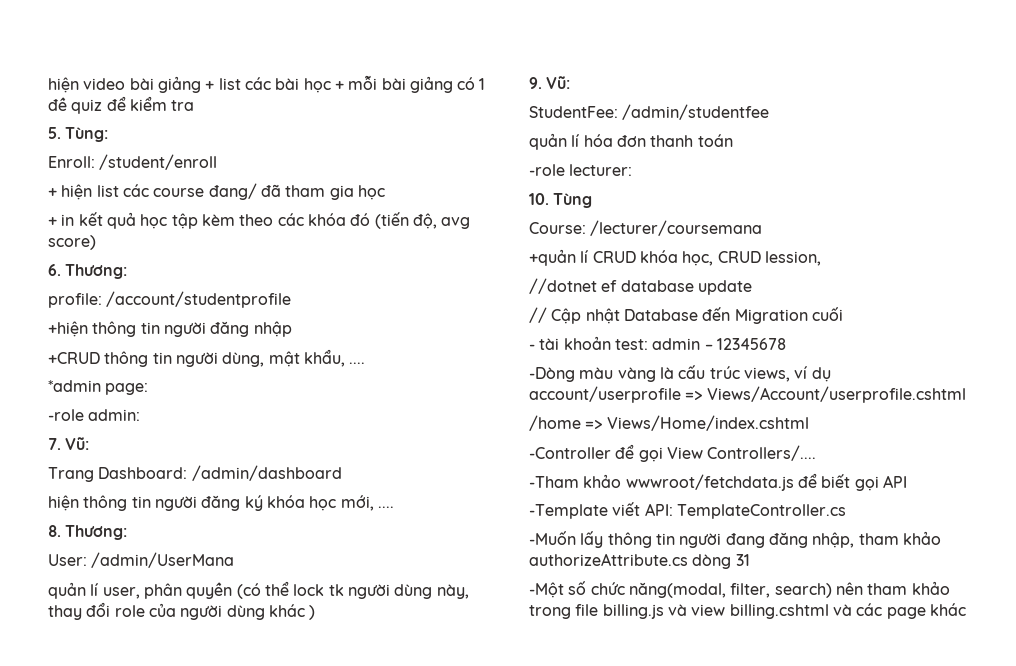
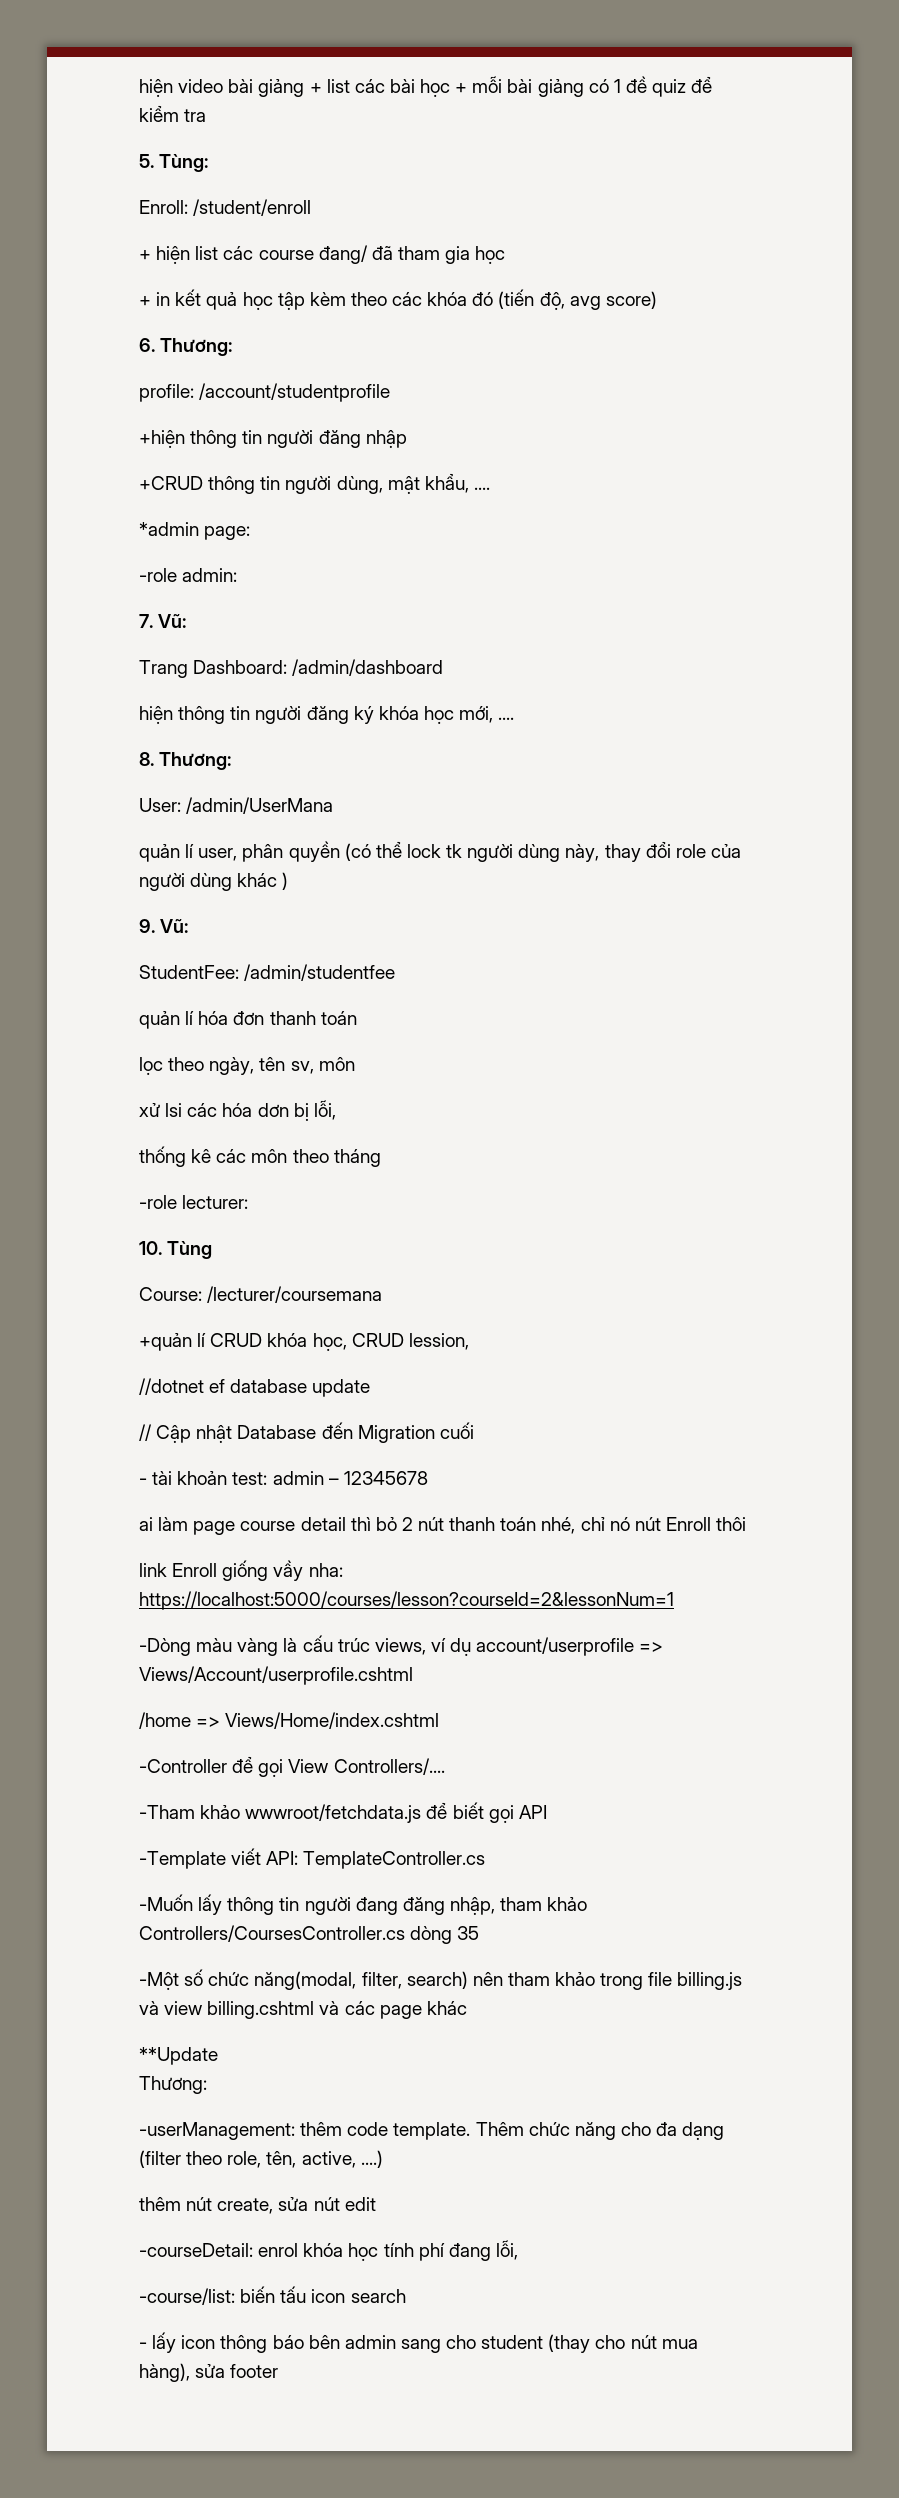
+ lọc theo ngày, tên sv, môn
+ xử lsi các hóa dơn bị lỗi,
+ thống kê các môn theo tháng
+ ai làm page course detail thì bỏ 2 nút thanh toán nhé, chỉ nó nút Enroll thôi
+ link Enroll giống vầy nha: https://localhost:5000/courses/lesson?courseId=2&lessonNum=1
- -Muốn lấy thông tin người đang đăng nhập, tham khảo authorizeAttribute.cs dòng 31
+ -Muốn lấy thông tin người đang đăng nhập, tham khảo Controllers/CoursesController.cs dòng 35
+ **Update
+ Thương:
+ -userManagement: thêm code template. Thêm chức năng cho đa dạng (filter theo role, tên, active, ....)
+ thêm nút create, sửa nút edit
+ -courseDetail: enrol khóa học tính phí đang lỗi,
+ -course/list: biến tấu icon search
+ - lấy icon thông báo bên admin sang cho student (thay cho nút mua hàng), sửa footer

